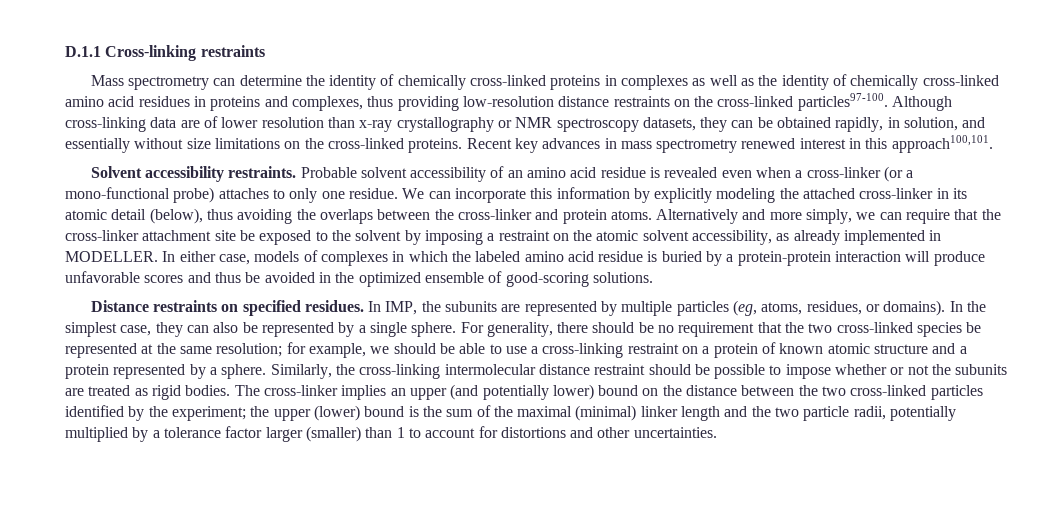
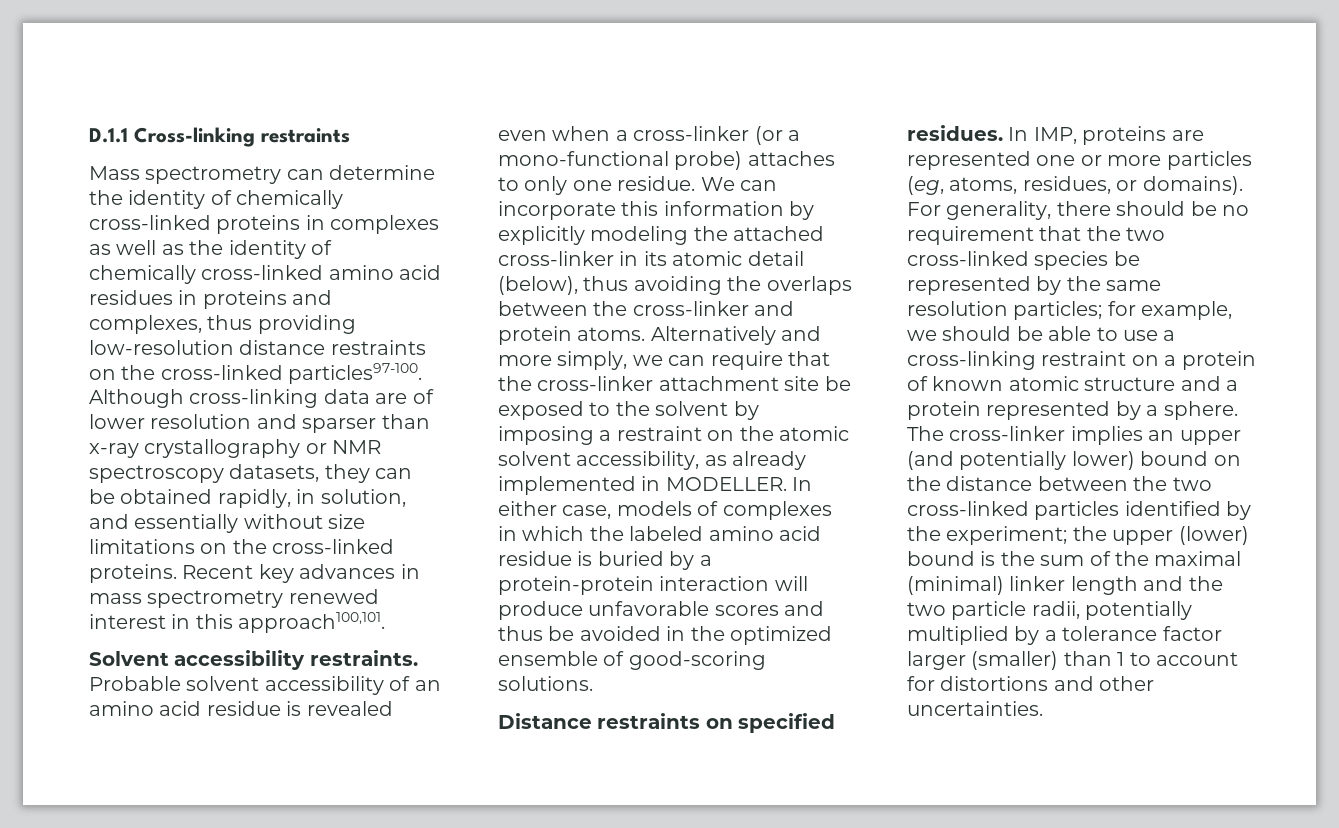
- Although cross-linking data are of lower resolution than x-ray crystallography or NMR spectroscopy datasets, they can be obtained rapidly, in solution, and essentially without size limitations on the cross-linked proteins.
+ Although cross-linking data are of lower resolution and sparser than x-ray crystallography or NMR spectroscopy datasets, they can be obtained rapidly, in solution, and essentially without size limitations on the cross-linked proteins.
- In IMP, the subunits are represented by multiple particles (eg, atoms, residues, or domains).
+ In IMP, proteins are represented one or more particles (eg, atoms, residues, or domains).
- In the simplest case, they can also be represented by a single sphere.
- For generality, there should be no requirement that the two cross-linked species be represented at the same resolution; for example, we should be able to use a cross-linking restraint on a protein of known atomic structure and a protein represented by a sphere.
+ For generality, there should be no requirement that the two cross-linked species be represented by the same resolution particles; for example, we should be able to use a cross-linking restraint on a protein of known atomic structure and a protein represented by a sphere.
- Similarly, the cross-linking intermolecular distance restraint should be possible to impose whether or not the subunits are treated as rigid bodies.

